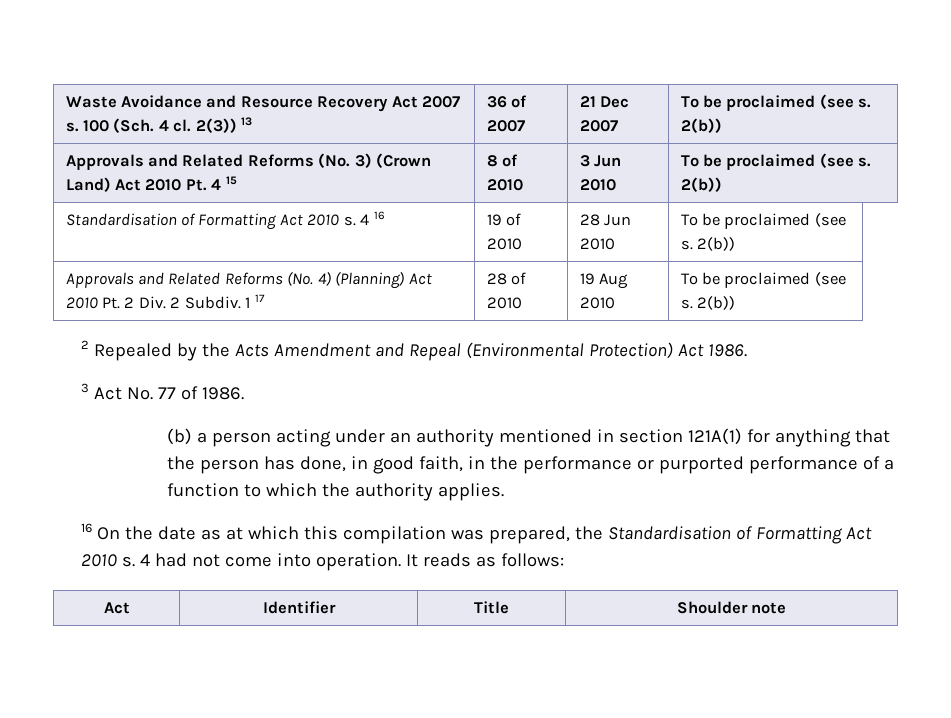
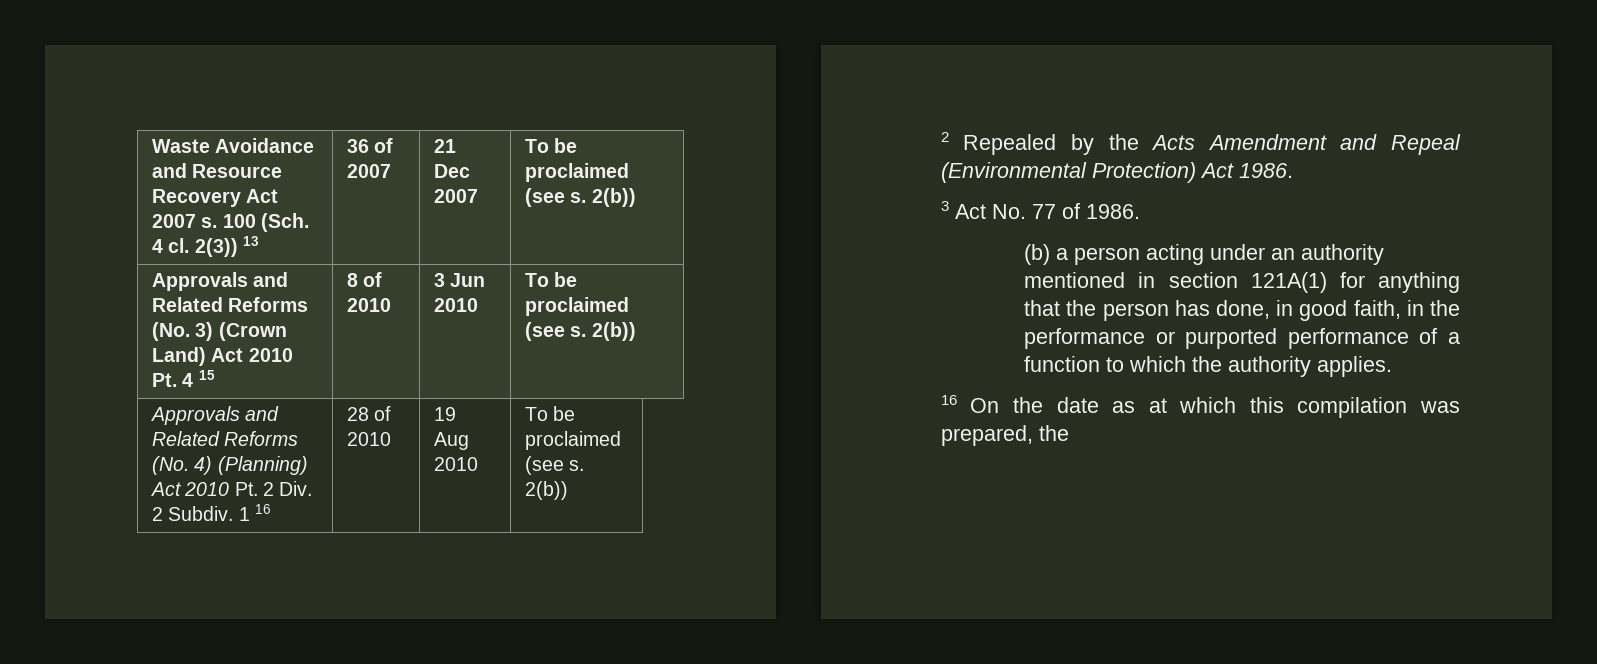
- Standardisation of Formatting Act 2010 s. 4 16 | 19 of 2010 | 28 Jun 2010 | To be proclaimed (see s. 2(b))
- Approvals and Related Reforms (No. 4) (Planning) Act 2010 Pt. 2 Div. 2 Subdiv. 1 17 | 28 of 2010 | 19 Aug 2010 | To be proclaimed (see s. 2(b))
+ Approvals and Related Reforms (No. 4) (Planning) Act 2010 Pt. 2 Div. 2 Subdiv. 1 16 | 28 of 2010 | 19 Aug 2010 | To be proclaimed (see s. 2(b))
- 16 On the date as at which this compilation was prepared, the Standardisation of Formatting Act 2010 s. 4 had not come into operation. It reads as follows:
- Act | Identifier | Title | Shoulder note
+ 16 On the date as at which this compilation was prepared, the

